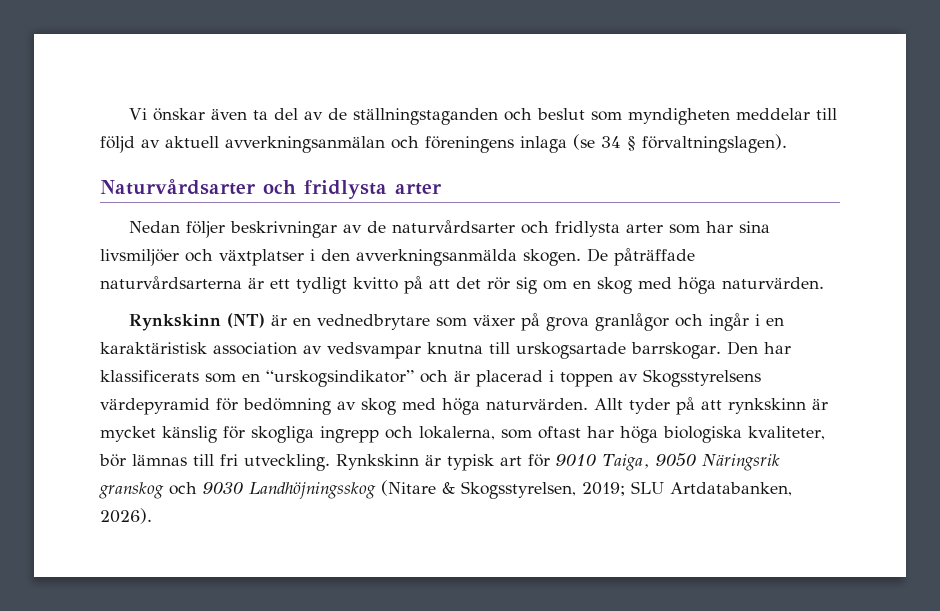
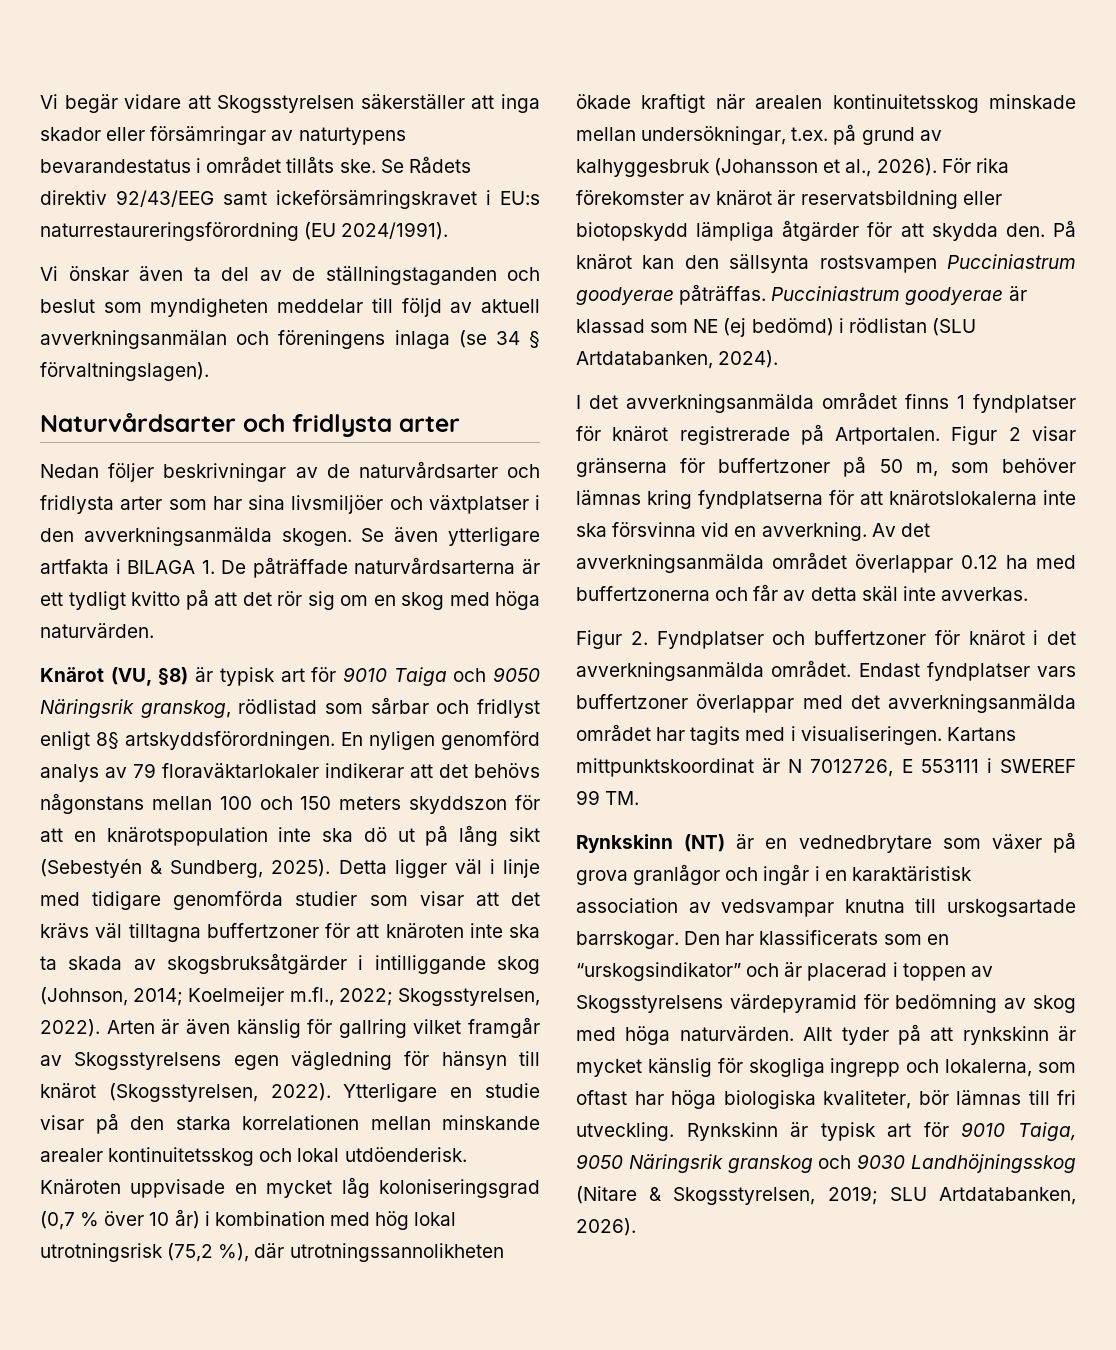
+ Vi begär vidare att Skogsstyrelsen säkerställer att inga skador eller försämringar av naturtypens bevarandestatus i området tillåts ske. Se Rådets direktiv 92/43/EEG samt ickeförsämringskravet i EU:s naturrestaureringsförordning (EU 2024/1991).
- De påträffade naturvårdsarterna är ett tydligt kvitto på att det rör sig om en skog med höga naturvärden.
+ Se även ytterligare artfakta i BILAGA 1. De påträffade naturvårdsarterna är ett tydligt kvitto på att det rör sig om en skog med höga naturvärden.
+ Knärot (VU, §8) är typisk art för 9010 Taiga och 9050 Näringsrik granskog, rödlistad som sårbar och fridlyst enligt 8§ artskyddsförordningen. En nyligen genomförd analys av 79 floraväktarlokaler indikerar att det behövs någonstans mellan 100 och 150 meters skyddszon för att en knärotspopulation inte ska dö ut på lång sikt (Sebestyén & Sundberg, 2025). Detta ligger väl i linje med tidigare genomförda studier som visar att det krävs väl tilltagna buffertzoner för att knäroten inte ska ta skada av skogsbruksåtgärder i intilliggande skog (Johnson, 2014; Koelmeijer m.fl., 2022; Skogsstyrelsen, 2022). Arten är även känslig för gallring vilket framgår av Skogsstyrelsens egen vägledning för hänsyn till knärot (Skogsstyrelsen, 2022). Ytterligare en studie visar på den starka korrelationen mellan minskande arealer kontinuitetsskog och lokal utdöenderisk. Knäroten uppvisade en mycket låg koloniseringsgrad (0,7 % över 10 år) i kombination med hög lokal utrotningsrisk (75,2 %), där utrotningssannolikheten ökade kraftigt när arealen kontinuitetsskog minskade mellan undersökningar, t.ex. på grund av kalhyggesbruk (Johansson et al., 2026). För rika förekomster av knärot är reservatsbildning eller biotopskydd lämpliga åtgärder för att skydda den. På knärot kan den sällsynta rostsvampen Pucciniastrum goodyerae påträffas. Pucciniastrum goodyerae är klassad som NE (ej bedömd) i rödlistan (SLU Artdatabanken, 2024).
+ I det avverkningsanmälda området finns 1 fyndplatser för knärot registrerade på Artportalen. Figur 2 visar gränserna för buffertzoner på 50 m, som behöver lämnas kring fyndplatserna för att knärotslokalerna inte ska försvinna vid en avverkning. Av det avverkningsanmälda området överlappar 0.12 ha med buffertzonerna och får av detta skäl inte avverkas.
+ Figur 2. Fyndplatser och buffertzoner för knärot i det avverkningsanmälda området. Endast fyndplatser vars buffertzoner överlappar med det avverkningsanmälda området har tagits med i visualiseringen. Kartans mittpunktskoordinat är N 7012726, E 553111 i SWEREF 99 TM.

